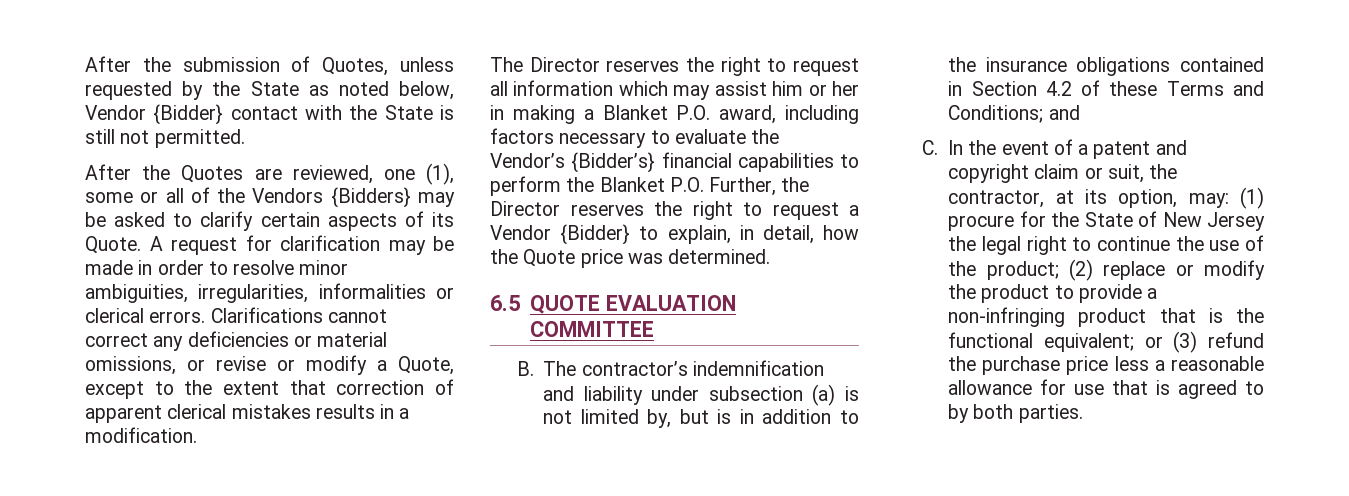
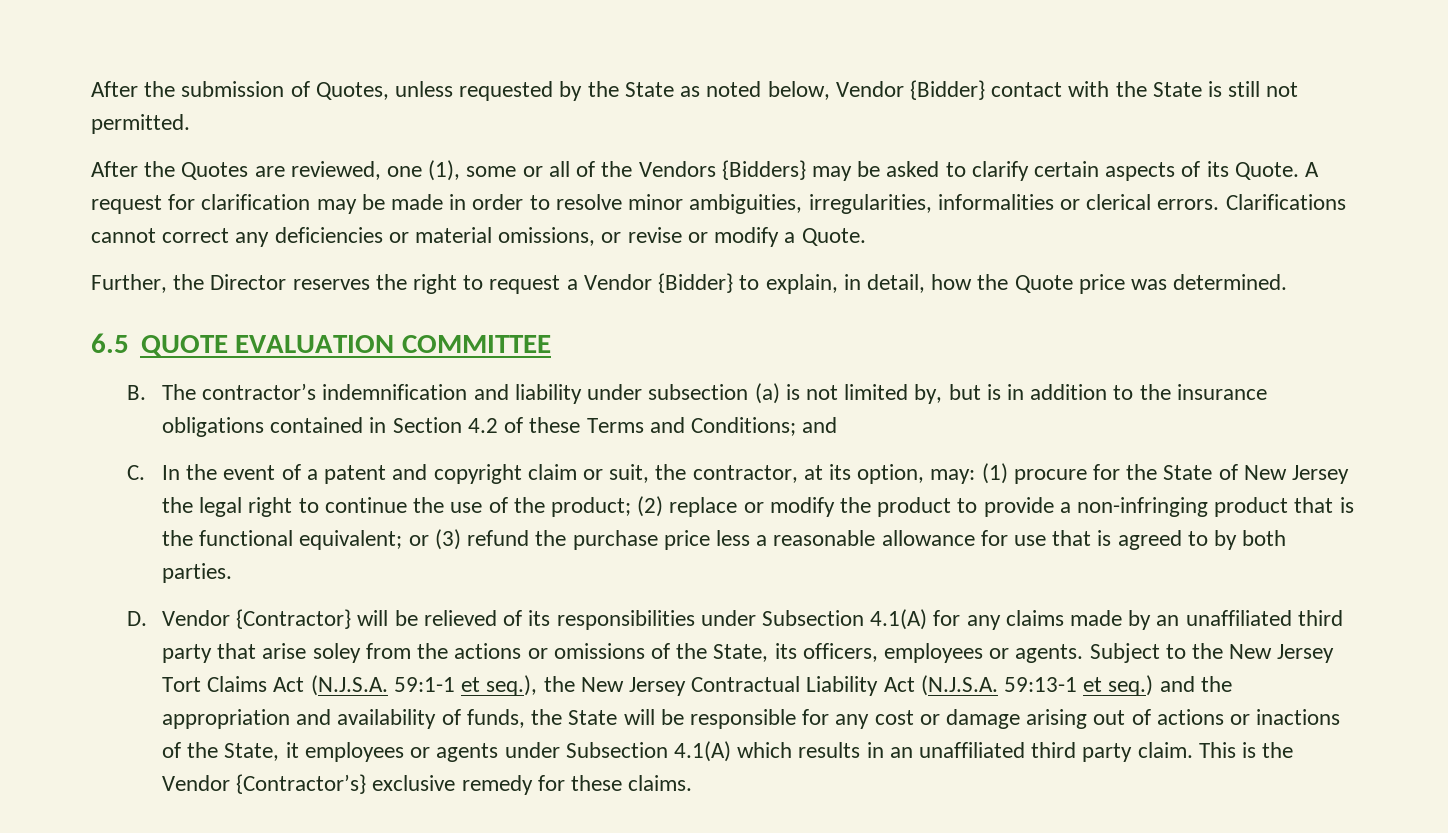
- Clarifications cannot correct any deficiencies or material omissions, or revise or modify a Quote, except to the extent that correction of apparent clerical mistakes results in a modification.
- The Director reserves the right to request all information which may assist him or her in making a Blanket P.O. award, including factors necessary to evaluate the Vendor’s {Bidder’s} financial capabilities to perform the Blanket P.O. Further, the Director reserves the right to request a Vendor {Bidder} to explain, in detail, how the Quote price was determined.
+ Clarifications cannot correct any deficiencies or material omissions, or revise or modify a Quote.
+ Further, the Director reserves the right to request a Vendor {Bidder} to explain, in detail, how the Quote price was determined.
+ D. Vendor {Contractor} will be relieved of its responsibilities under Subsection 4.1(A) for any claims made by an unaffiliated third party that arise soley from the actions or omissions of the State, its officers, employees or agents. Subject to the New Jersey Tort Claims Act (N.J.S.A. 59:1-1 et seq.), the New Jersey Contractual Liability Act (N.J.S.A. 59:13-1 et seq.) and the appropriation and availability of funds, the State will be responsible for any cost or damage arising out of actions or inactions of the State, it employees or agents under Subsection 4.1(A) which results in an unaffiliated third party claim. This is the Vendor {Contractor’s} exclusive remedy for these claims.

